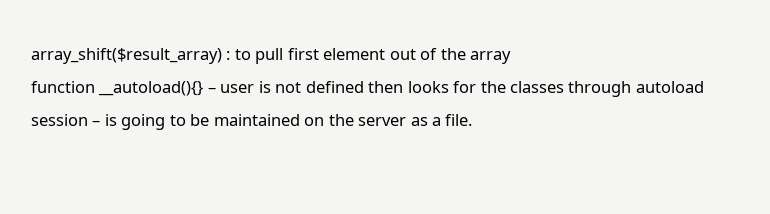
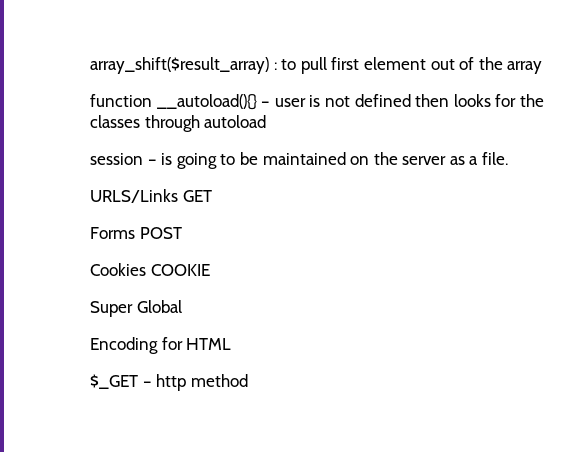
+ URLS/Links GET
+ Forms POST
+ Cookies COOKIE
+ Super Global
+ Encoding for HTML
+ $_GET – http method

